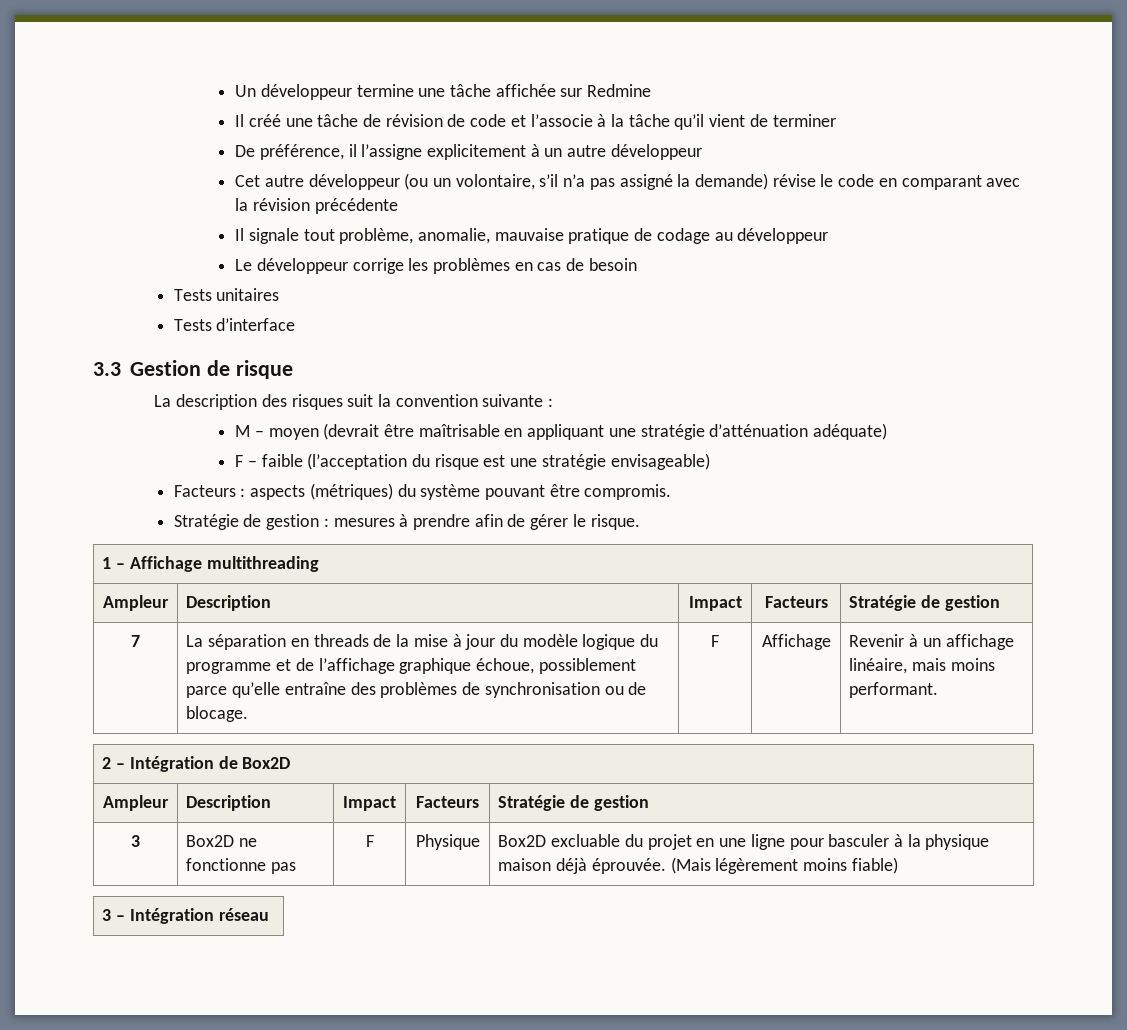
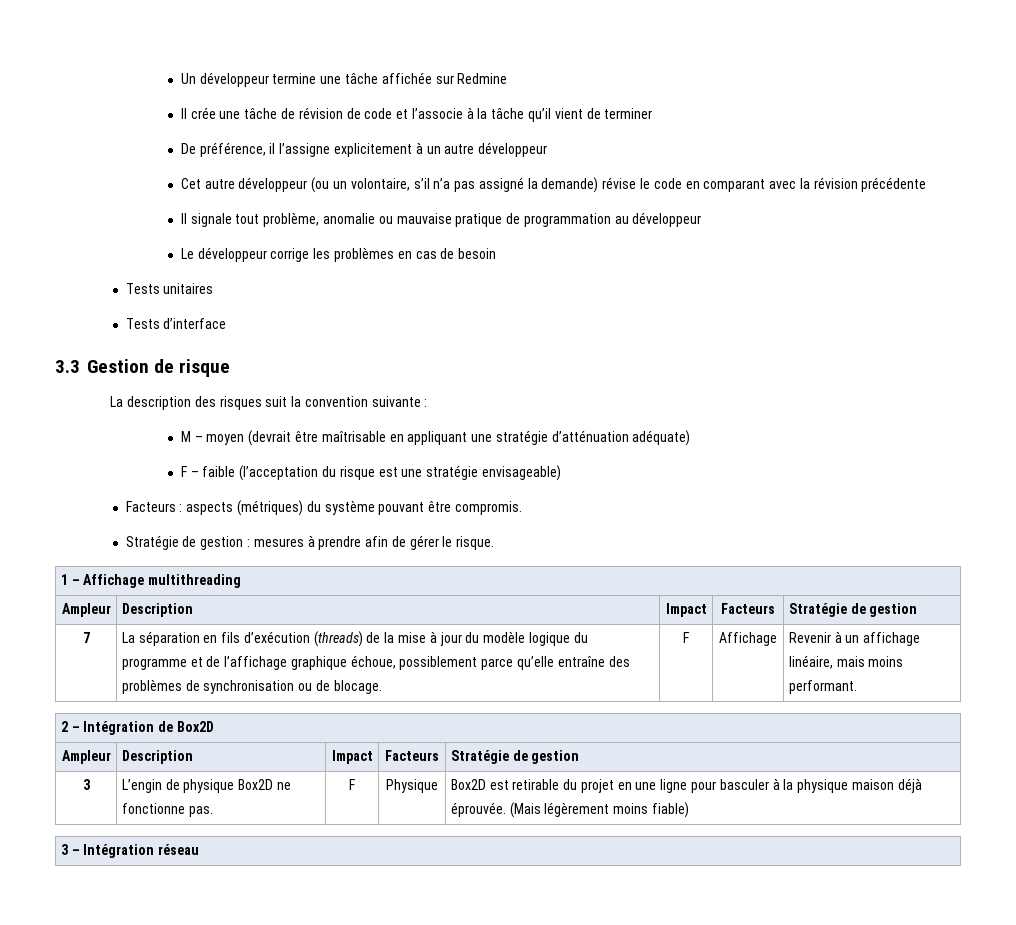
- Il créé une tâche de révision de code et l’associe à la tâche qu’il vient de terminer
+ Il crée une tâche de révision de code et l’associe à la tâche qu’il vient de terminer
- Il signale tout problème, anomalie, mauvaise pratique de codage au développeur
+ Il signale tout problème, anomalie ou mauvaise pratique de programmation au développeur
- La séparation en threads de la mise à jour du modèle logique du programme et de l’affichage graphique échoue, possiblement parce qu’elle entraîne des problèmes de synchronisation ou de blocage.
+ La séparation en fils d’exécution (threads) de la mise à jour du modèle logique du programme et de l’affichage graphique échoue, possiblement parce qu’elle entraîne des problèmes de synchronisation ou de blocage.
- 3 | Box2D ne fonctionne pas | F | Physique | Box2D excluable du projet en une ligne pour basculer à la physique maison déjà éprouvée. (Mais légèrement moins fiable)
+ 3 | L’engin de physique Box2D ne fonctionne pas. | F | Physique | Box2D est retirable du projet en une ligne pour basculer à la physique maison déjà éprouvée. (Mais légèrement moins fiable)

